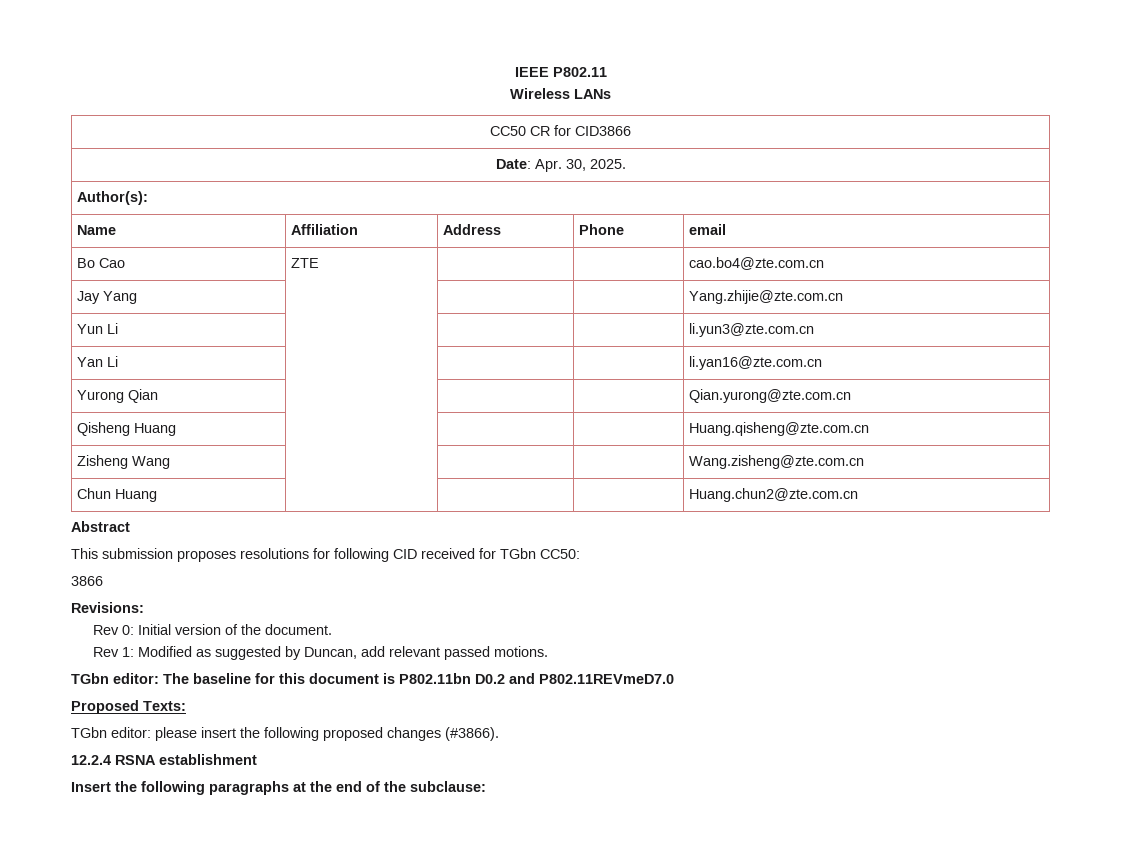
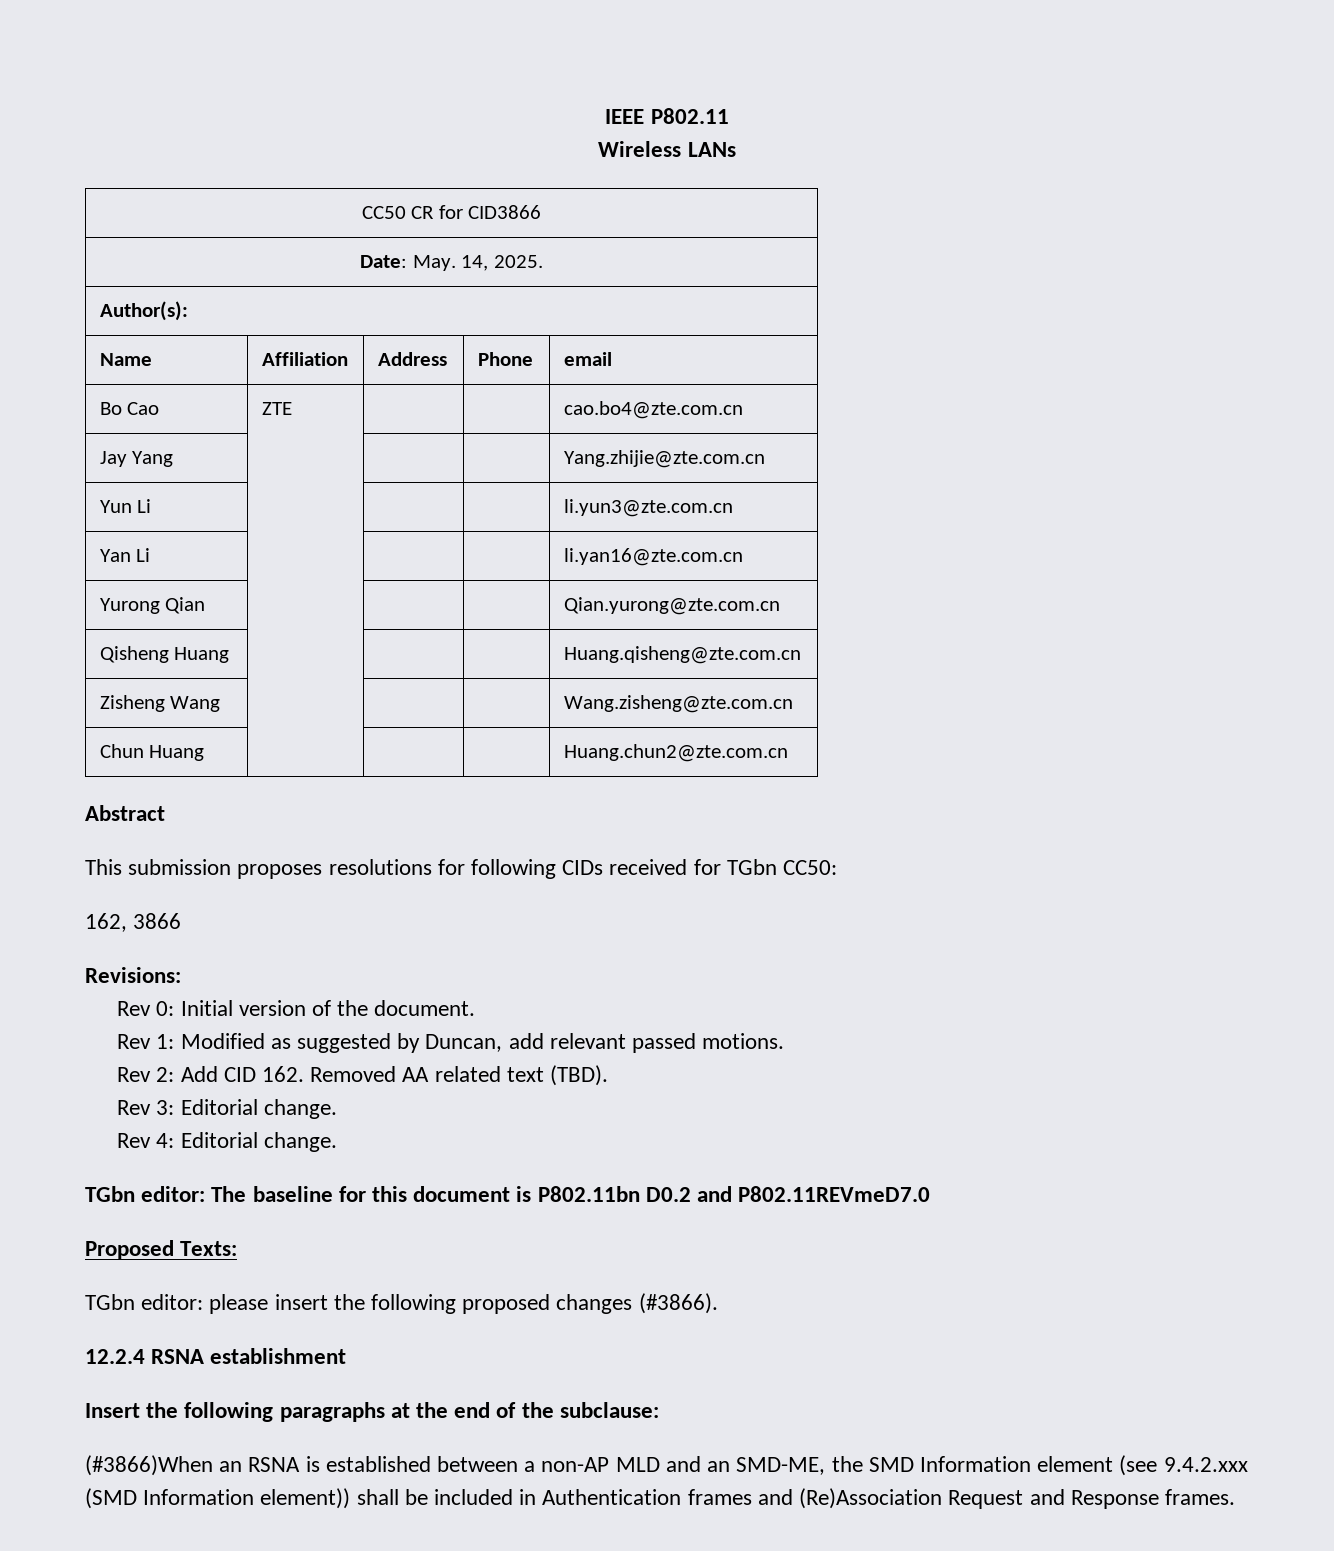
- Date: Apr. 30, 2025.
+ Date: May. 14, 2025.
- This submission proposes resolutions for following CID received for TGbn CC50:
+ This submission proposes resolutions for following CIDs received for TGbn CC50:
- 3866
+ 162, 3866
+ Rev 2: Add CID 162. Removed AA related text (TBD).
+ Rev 3: Editorial change.
+ Rev 4: Editorial change.
+ (#3866)When an RSNA is established between a non-AP MLD and an SMD-ME, the SMD Information element (see 9.4.2.xxx (SMD Information element)) shall be included in Authentication frames and (Re)Association Request and Response frames.

